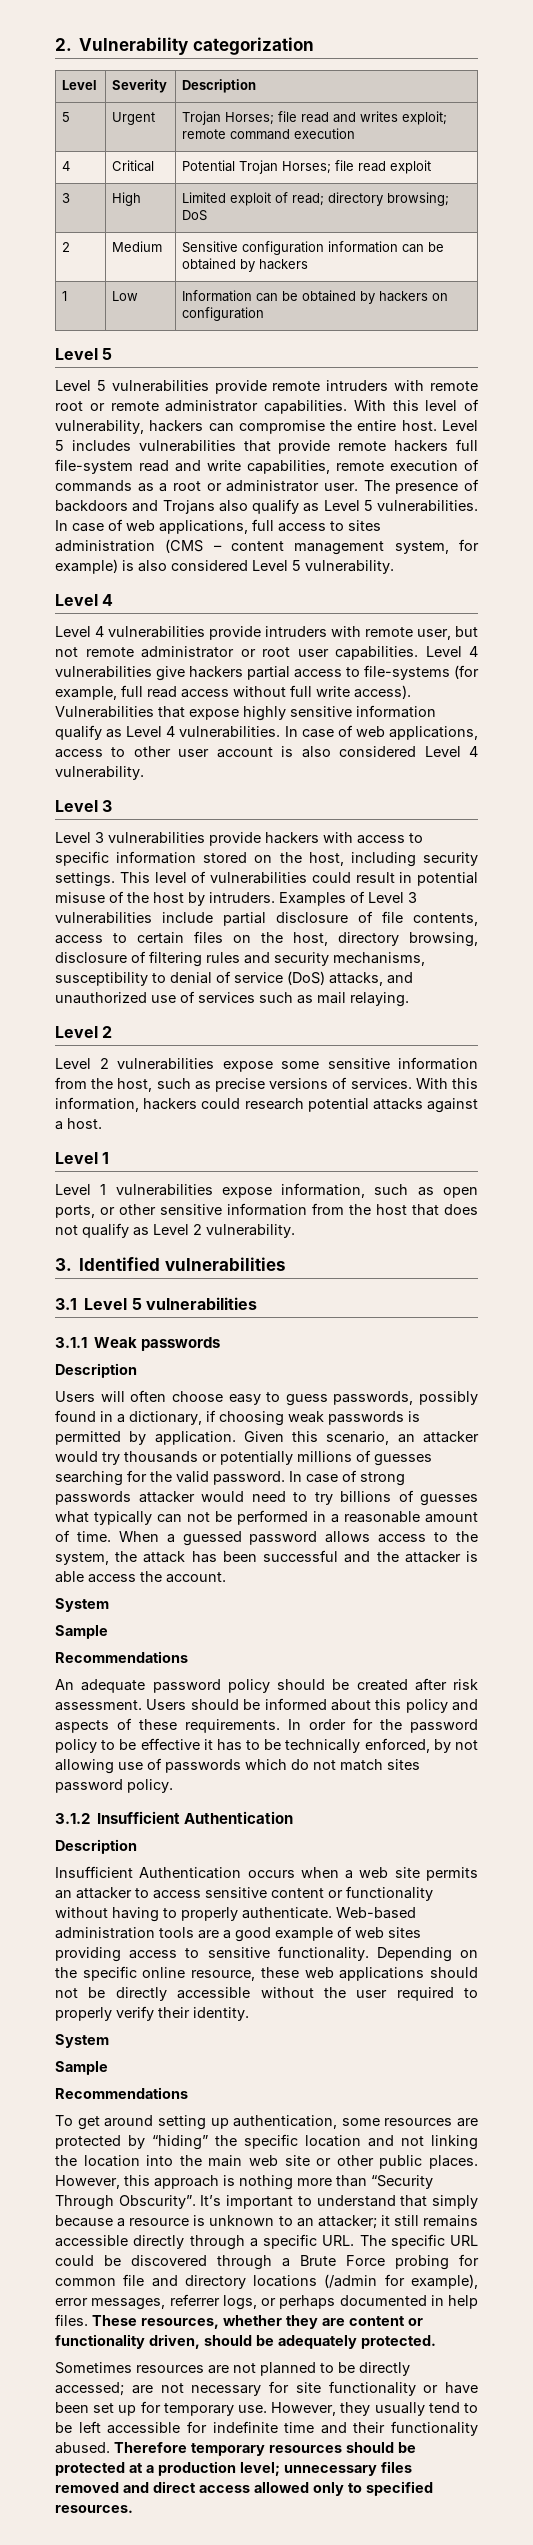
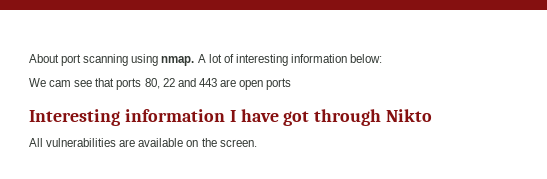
- 2. Vulnerability categorization
- Level | Severity | Description
- 5 | Urgent | Trojan Horses; file read and writes exploit; remote command execution
- 4 | Critical | Potential Trojan Horses; file read exploit
- 3 | High | Limited exploit of read; directory browsing; DoS
- 2 | Medium | Sensitive configuration information can be obtained by hackers
- 1 | Low | Information can be obtained by hackers on configuration
- Level 5
- Level 5 vulnerabilities provide remote intruders with remote root or remote administrator capabilities. With this level of vulnerability, hackers can compromise the entire host. Level 5 includes vulnerabilities that provide remote hackers full file-system read and write capabilities, remote execution of commands as a root or administrator user. The presence of backdoors and Trojans also qualify as Level 5 vulnerabilities. In case of web applications, full access to sites administration (CMS – content management system, for example) is also considered Level 5 vulnerability.
- Level 4
- Level 4 vulnerabilities provide intruders with remote user, but not remote administrator or root user capabilities. Level 4 vulnerabilities give hackers partial access to file-systems (for example, full read access without full write access). Vulnerabilities that expose highly sensitive information qualify as Level 4 vulnerabilities. In case of web applications, access to other user account is also considered Level 4 vulnerability.
- Level 3
- Level 3 vulnerabilities provide hackers with access to specific information stored on the host, including security settings. This level of vulnerabilities could result in potential misuse of the host by intruders. Examples of Level 3 vulnerabilities include partial disclosure of file contents, access to certain files on the host, directory browsing, disclosure of filtering rules and security mechanisms, susceptibility to denial of service (DoS) attacks, and unauthorized use of services such as mail relaying.
- Level 2
- Level 2 vulnerabilities expose some sensitive information from the host, such as precise versions of services. With this information, hackers could research potential attacks against a host.
- Level 1
- Level 1 vulnerabilities expose information, such as open ports, or other sensitive information from the host that does not qualify as Level 2 vulnerability.
- 3. Identified vulnerabilities
- 3.1 Level 5 vulnerabilities
- 3.1.1 Weak passwords
- Description
- Users will often choose easy to guess passwords, possibly found in a dictionary, if choosing weak passwords is permitted by application. Given this scenario, an attacker would try thousands or potentially millions of guesses searching for the valid password. In case of strong passwords attacker would need to try billions of guesses what typically can not be performed in a reasonable amount of time. When a guessed password allows access to the system, the attack has been successful and the attacker is able access the account.
- System
- Sample
- Recommendations
- An adequate password policy should be created after risk assessment. Users should be informed about this policy and aspects of these requirements. In order for the password policy to be effective it has to be technically enforced, by not allowing use of passwords which do not match sites password policy.
- 3.1.2 Insufficient Authentication
- Description
- Insufficient Authentication occurs when a web site permits an attacker to access sensitive content or functionality without having to properly authenticate. Web-based administration tools are a good example of web sites providing access to sensitive functionality. Depending on the specific online resource, these web applications should not be directly accessible without the user required to properly verify their identity.
- System
- Sample
- Recommendations
- To get around setting up authentication, some resources are protected by “hiding” the specific location and not linking the location into the main web site or other public places. However, this approach is nothing more than “Security Through Obscurity”. It’s important to understand that simply because a resource is unknown to an attacker; it still remains accessible directly through a specific URL. The specific URL could be discovered through a Brute Force probing for common file and directory locations (/admin for example), error messages, referrer logs, or perhaps documented in help files. These resources, whether they are content or functionality driven, should be adequately protected.
- Sometimes resources are not planned to be directly accessed; are not necessary for site functionality or have been set up for temporary use. However, they usually tend to be left accessible for indefinite time and their functionality abused. Therefore temporary resources should be protected at a production level; unnecessary files removed and direct access allowed only to specified resources.
+ About port scanning using nmap. A lot of interesting information below:
+ We cam see that ports 80, 22 and 443 are open ports
+ Interesting information I have got through Nikto
+ All vulnerabilities are available on the screen.

